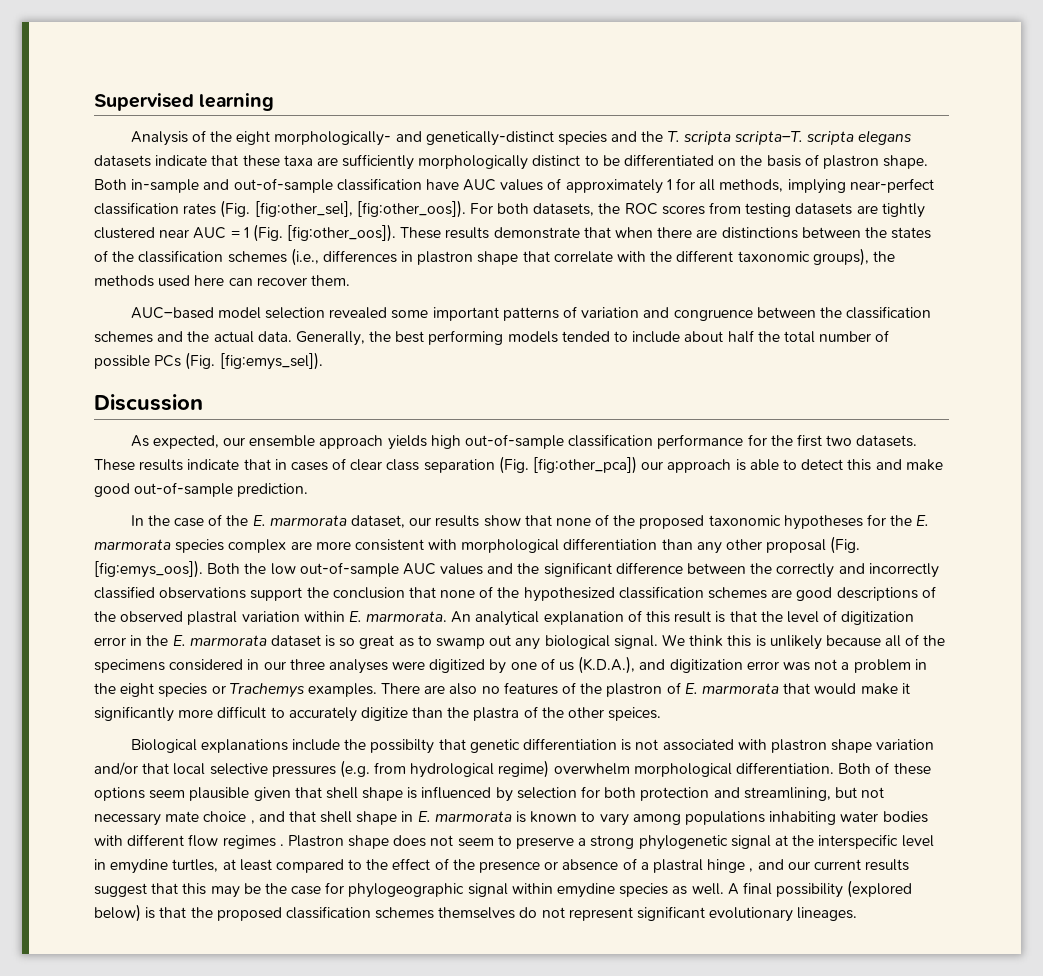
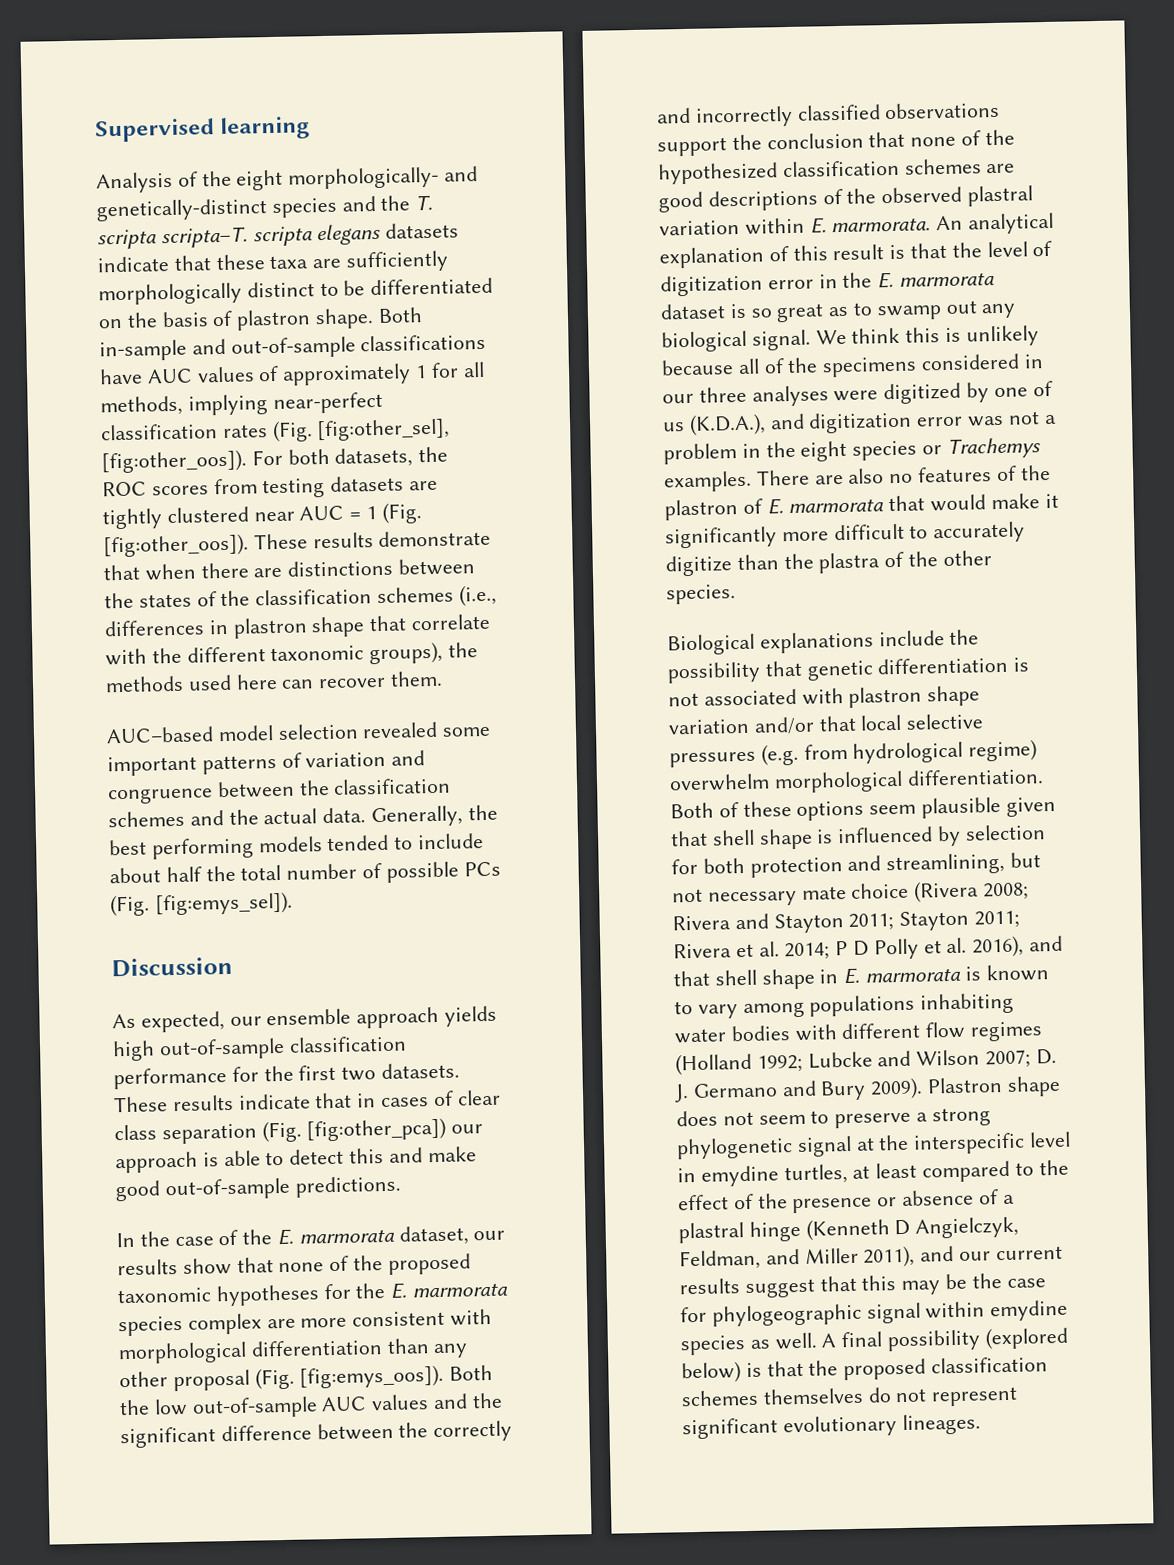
- Both in-sample and out-of-sample classification have AUC values of approximately 1 for all methods, implying near-perfect classification rates (Fig. [fig:other_sel], [fig:other_oos]).
+ Both in-sample and out-of-sample classifications have AUC values of approximately 1 for all methods, implying near-perfect classification rates (Fig. [fig:other_sel], [fig:other_oos]).
- These results indicate that in cases of clear class separation (Fig. [fig:other_pca]) our approach is able to detect this and make good out-of-sample prediction.
+ These results indicate that in cases of clear class separation (Fig. [fig:other_pca]) our approach is able to detect this and make good out-of-sample predictions.
- There are also no features of the plastron of E. marmorata that would make it significantly more difficult to accurately digitize than the plastra of the other speices.
+ There are also no features of the plastron of E. marmorata that would make it significantly more difficult to accurately digitize than the plastra of the other species.
- Biological explanations include the possibilty that genetic differentiation is not associated with plastron shape variation and/or that local selective pressures (e.g. from hydrological regime) overwhelm morphological differentiation.
+ Biological explanations include the possibility that genetic differentiation is not associated with plastron shape variation and/or that local selective pressures (e.g. from hydrological regime) overwhelm morphological differentiation.
- Both of these options seem plausible given that shell shape is influenced by selection for both protection and streamlining, but not necessary mate choice , and that shell shape in E. marmorata is known to vary among populations inhabiting water bodies with different flow regimes .
+ Both of these options seem plausible given that shell shape is influenced by selection for both protection and streamlining, but not necessary mate choice (Rivera 2008; Rivera and Stayton 2011; Stayton 2011; Rivera et al. 2014; P D Polly et al. 2016), and that shell shape in E. marmorata is known to vary among populations inhabiting water bodies with different flow regimes (Holland 1992; Lubcke and Wilson 2007; D. J. Germano and Bury 2009).
- Plastron shape does not seem to preserve a strong phylogenetic signal at the interspecific level in emydine turtles, at least compared to the effect of the presence or absence of a plastral hinge , and our current results suggest that this may be the case for phylogeographic signal within emydine species as well.
+ Plastron shape does not seem to preserve a strong phylogenetic signal at the interspecific level in emydine turtles, at least compared to the effect of the presence or absence of a plastral hinge (Kenneth D Angielczyk, Feldman, and Miller 2011), and our current results suggest that this may be the case for phylogeographic signal within emydine species as well.

